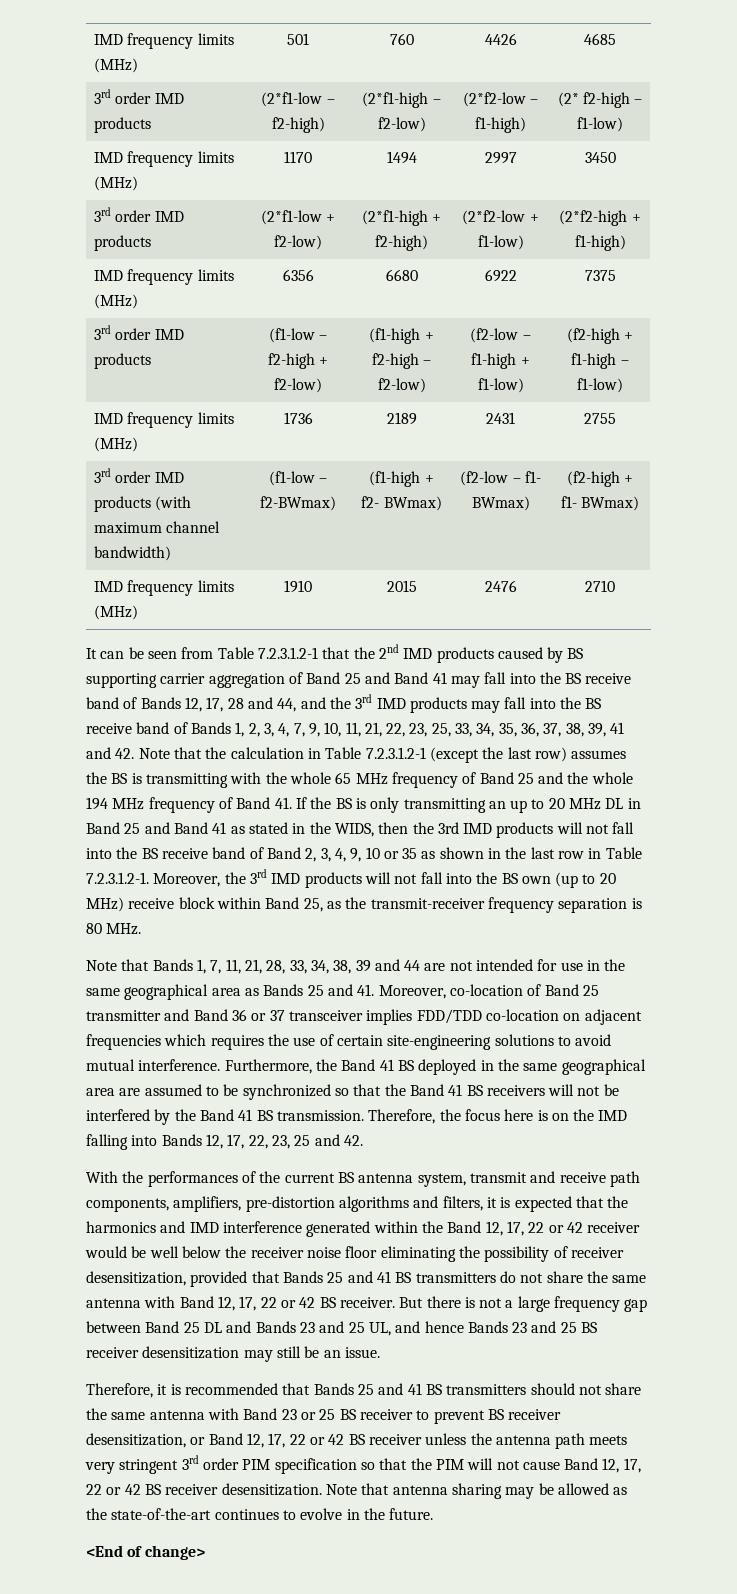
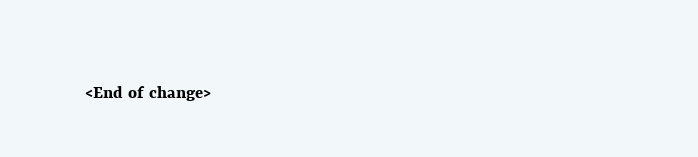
- IMD frequency limits (MHz) | 501 | 760 | 4426 | 4685
- 3rd order IMD products | (2*f1-low – f2-high) | (2*f1-high – f2-low) | (2*f2-low – f1-high) | (2* f2-high – f1-low)
- IMD frequency limits (MHz) | 1170 | 1494 | 2997 | 3450
- 3rd order IMD products | (2*f1-low + f2-low) | (2*f1-high + f2-high) | (2*f2-low + f1-low) | (2*f2-high + f1-high)
- IMD frequency limits (MHz) | 6356 | 6680 | 6922 | 7375
- 3rd order IMD products | (f1-low – f2-high + f2-low) | (f1-high + f2-high – f2-low) | (f2-low – f1-high + f1-low) | (f2-high + f1-high – f1-low)
- IMD frequency limits (MHz) | 1736 | 2189 | 2431 | 2755
- 3rd order IMD products (with maximum channel bandwidth) | (f1-low – f2-BWmax) | (f1-high + f2- BWmax) | (f2-low – f1- BWmax) | (f2-high + f1- BWmax)
- IMD frequency limits (MHz) | 1910 | 2015 | 2476 | 2710
- It can be seen from Table 7.2.3.1.2-1 that the 2nd IMD products caused by BS supporting carrier aggregation of Band 25 and Band 41 may fall into the BS receive band of Bands 12, 17, 28 and 44, and the 3rd IMD products may fall into the BS receive band of Bands 1, 2, 3, 4, 7, 9, 10, 11, 21, 22, 23, 25, 33, 34, 35, 36, 37, 38, 39, 41 and 42. Note that the calculation in Table 7.2.3.1.2-1 (except the last row) assumes the BS is transmitting with the whole 65 MHz frequency of Band 25 and the whole 194 MHz frequency of Band 41. If the BS is only transmitting an up to 20 MHz DL in Band 25 and Band 41 as stated in the WIDS, then the 3rd IMD products will not fall into the BS receive band of Band 2, 3, 4, 9, 10 or 35 as shown in the last row in Table 7.2.3.1.2-1. Moreover, the 3rd IMD products will not fall into the BS own (up to 20 MHz) receive block within Band 25, as the transmit-receiver frequency separation is 80 MHz.
- Note that Bands 1, 7, 11, 21, 28, 33, 34, 38, 39 and 44 are not intended for use in the same geographical area as Bands 25 and 41. Moreover, co-location of Band 25 transmitter and Band 36 or 37 transceiver implies FDD/TDD co-location on adjacent frequencies which requires the use of certain site-engineering solutions to avoid mutual interference. Furthermore, the Band 41 BS deployed in the same geographical area are assumed to be synchronized so that the Band 41 BS receivers will not be interfered by the Band 41 BS transmission. Therefore, the focus here is on the IMD falling into Bands 12, 17, 22, 23, 25 and 42.
- With the performances of the current BS antenna system, transmit and receive path components, amplifiers, pre-distortion algorithms and filters, it is expected that the harmonics and IMD interference generated within the Band 12, 17, 22 or 42 receiver would be well below the receiver noise floor eliminating the possibility of receiver desensitization, provided that Bands 25 and 41 BS transmitters do not share the same antenna with Band 12, 17, 22 or 42 BS receiver. But there is not a large frequency gap between Band 25 DL and Bands 23 and 25 UL, and hence Bands 23 and 25 BS receiver desensitization may still be an issue.
- Therefore, it is recommended that Bands 25 and 41 BS transmitters should not share the same antenna with Band 23 or 25 BS receiver to prevent BS receiver desensitization, or Band 12, 17, 22 or 42 BS receiver unless the antenna path meets very stringent 3rd order PIM specification so that the PIM will not cause Band 12, 17, 22 or 42 BS receiver desensitization. Note that antenna sharing may be allowed as the state-of-the-art continues to evolve in the future.

